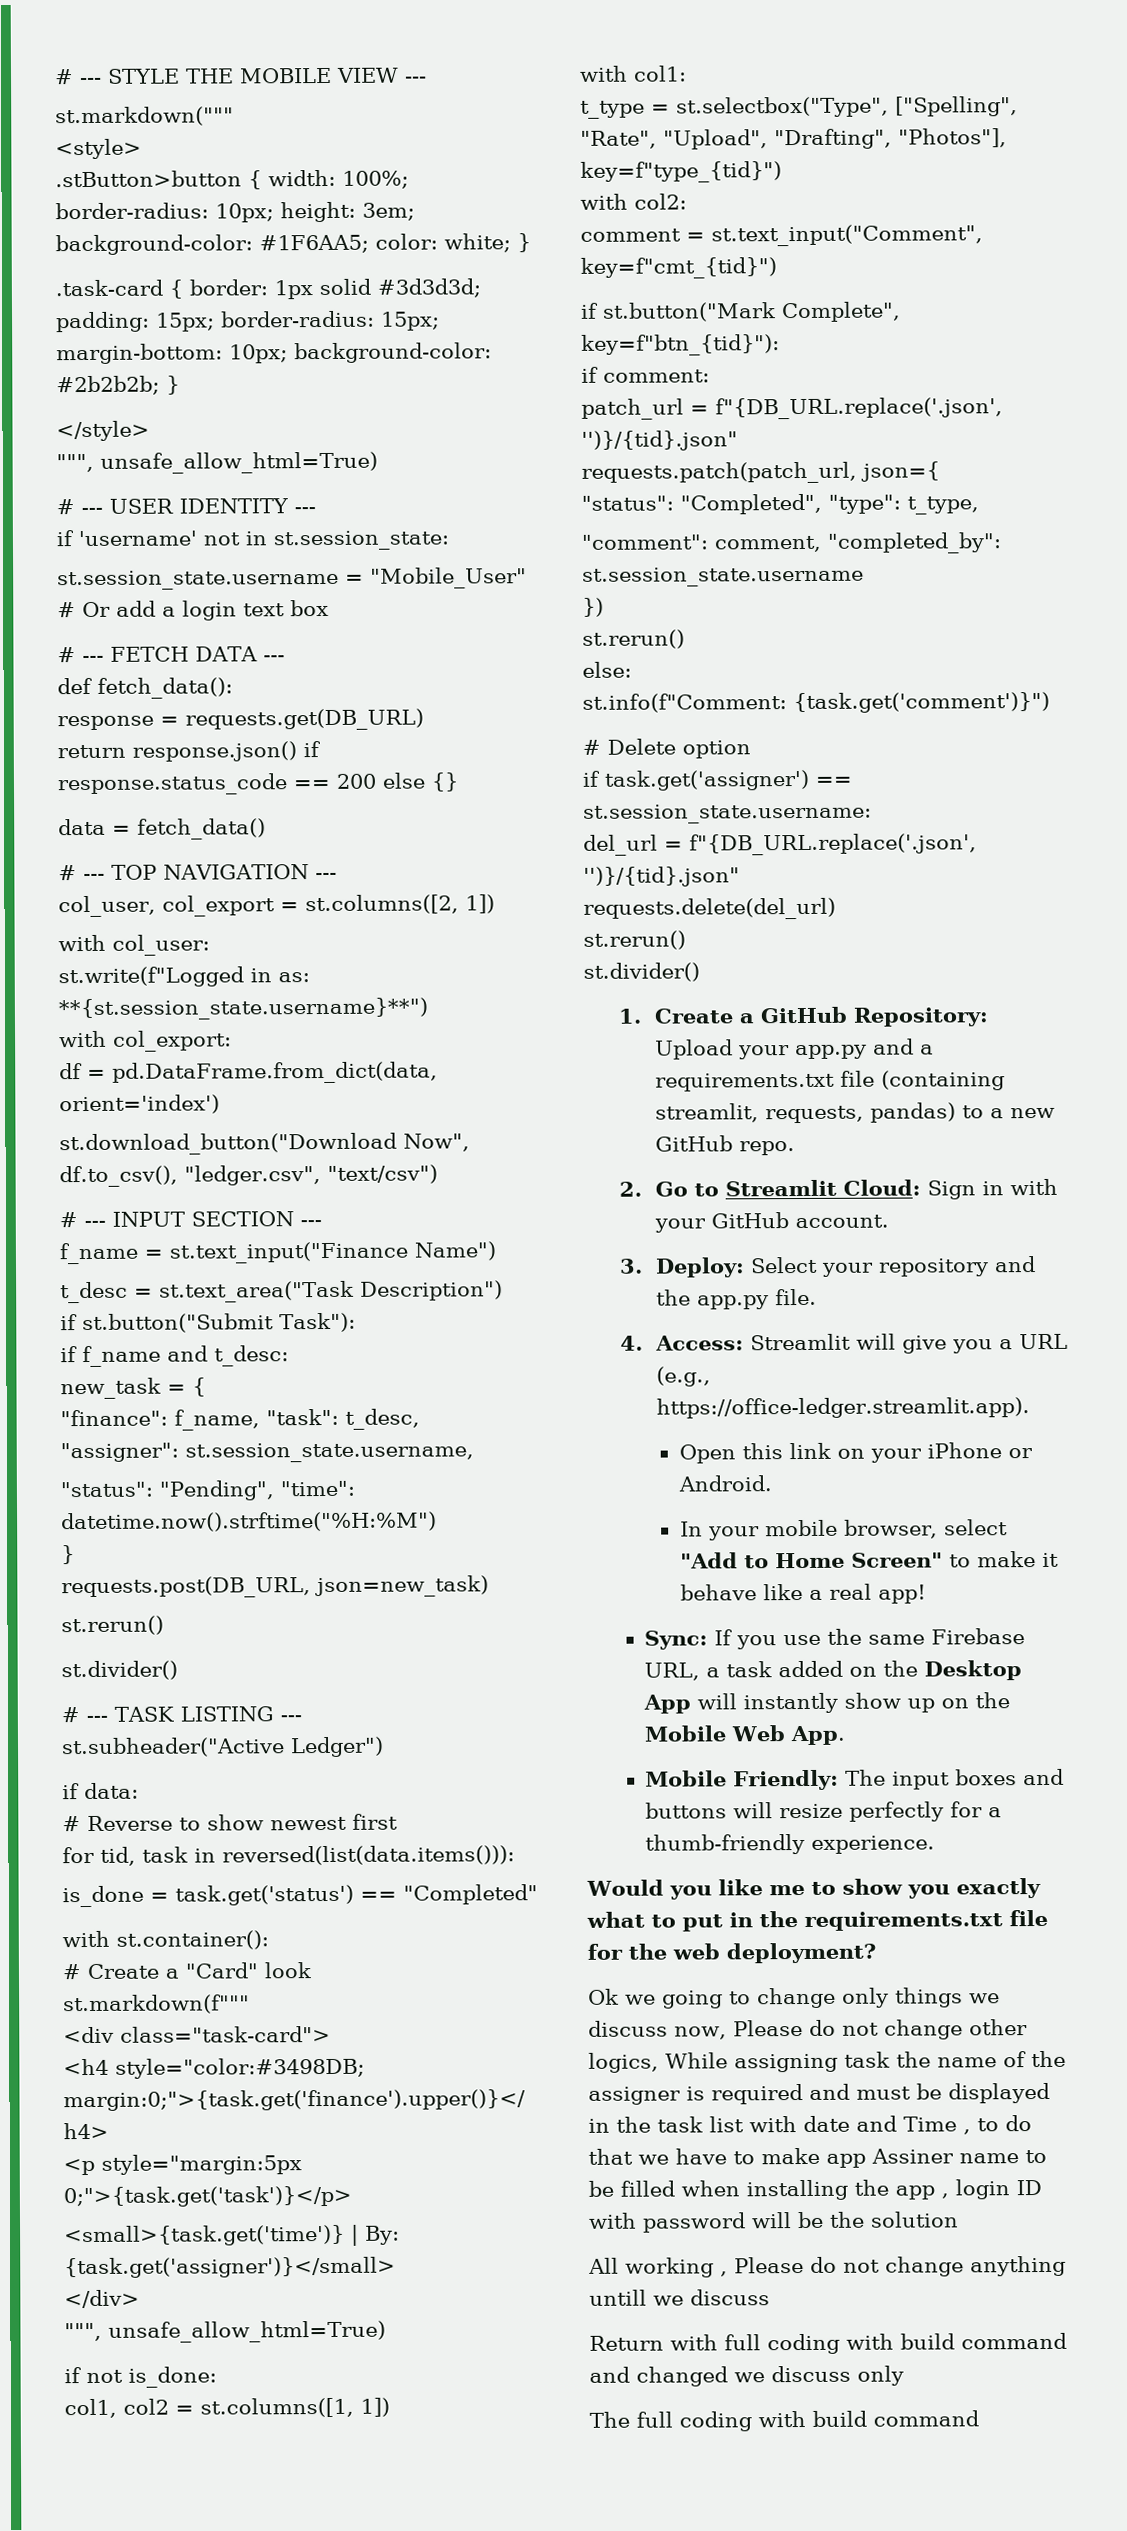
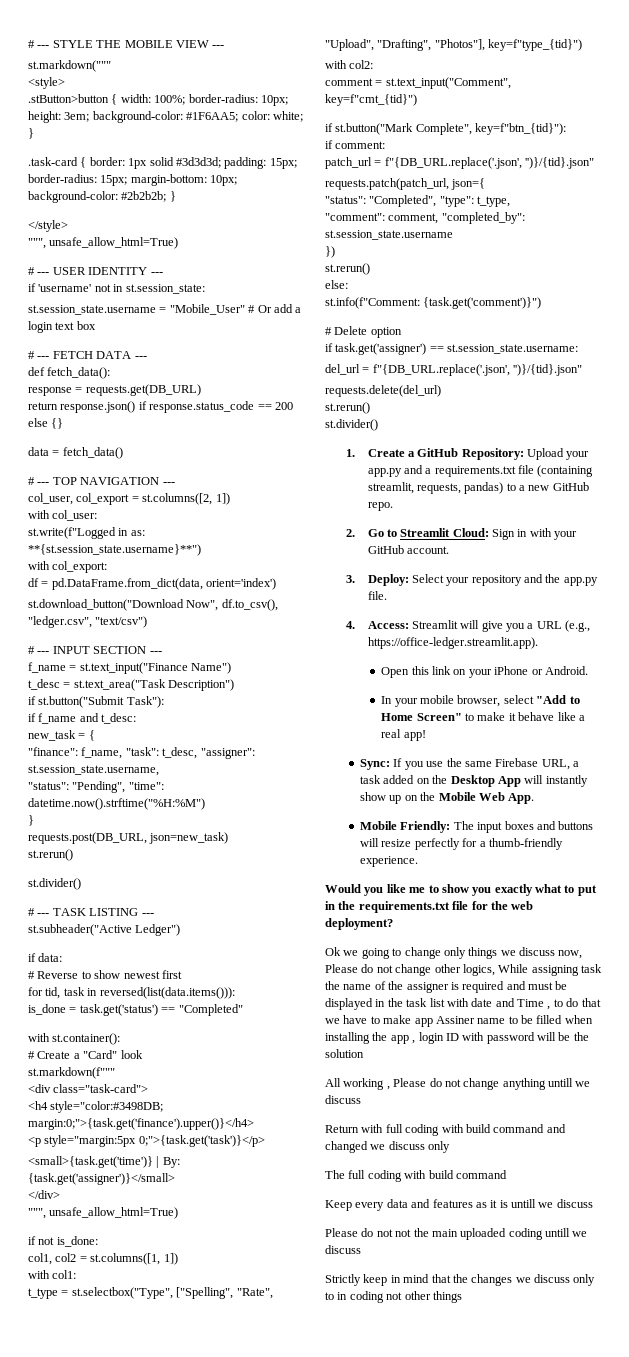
+ Keep every data and features as it is untill we discuss
+ Please do not not the main uploaded coding untill we discuss
+ Strictly keep in mind that the changes we discuss only to in coding not other things

